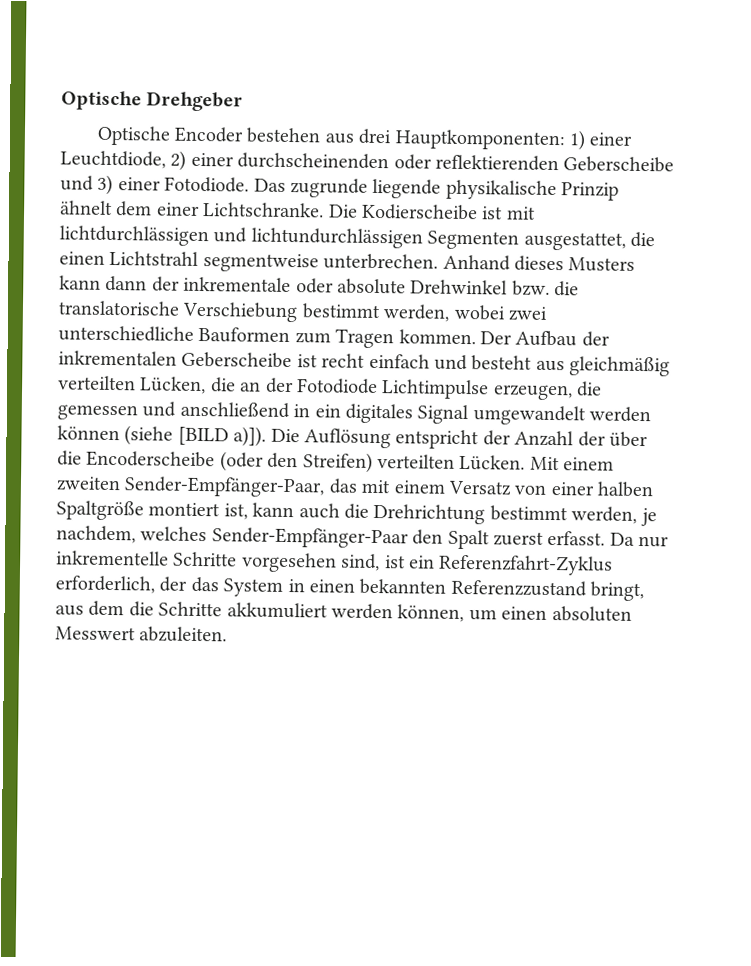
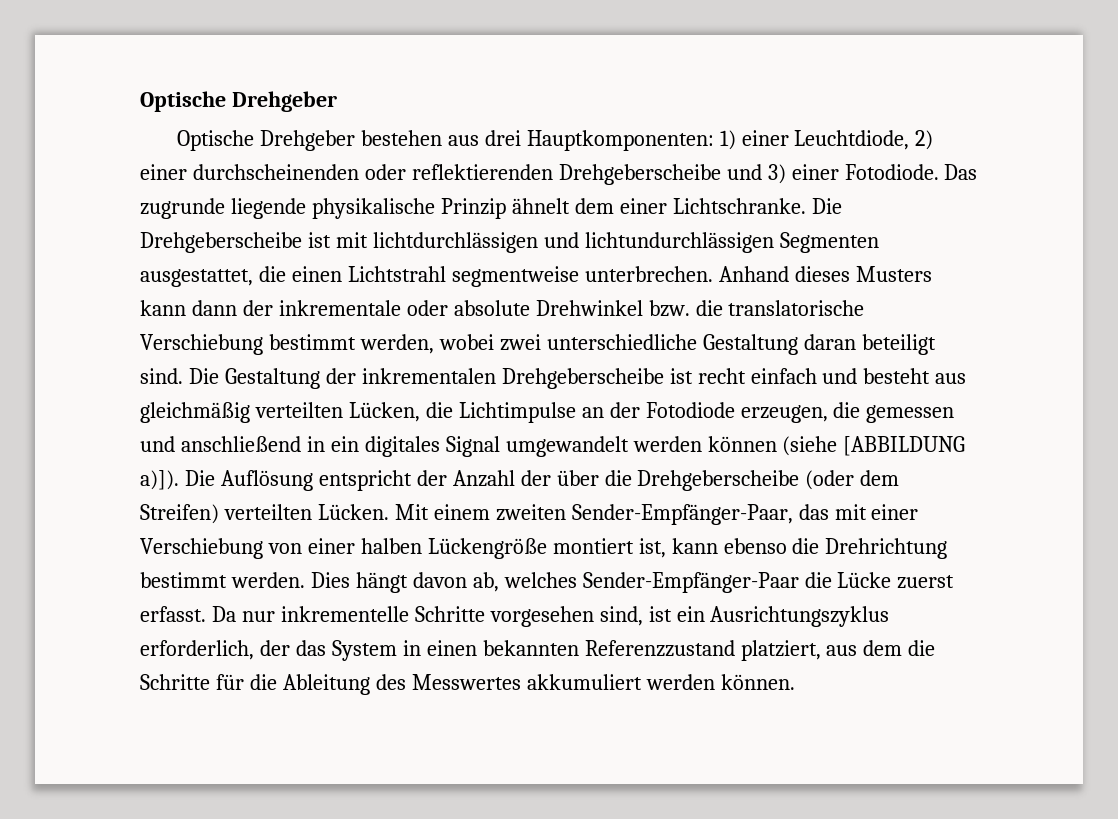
- Optische Encoder bestehen aus drei Hauptkomponenten: 1) einer Leuchtdiode, 2) einer durchscheinenden oder reflektierenden Geberscheibe und 3) einer Fotodiode.
+ Optische Drehgeber bestehen aus drei Hauptkomponenten: 1) einer Leuchtdiode, 2) einer durchscheinenden oder reflektierenden Drehgeberscheibe und 3) einer Fotodiode.
- Die Kodierscheibe ist mit lichtdurchlässigen und lichtundurchlässigen Segmenten ausgestattet, die einen Lichtstrahl segmentweise unterbrechen.
+ Die Drehgeberscheibe ist mit lichtdurchlässigen und lichtundurchlässigen Segmenten ausgestattet, die einen Lichtstrahl segmentweise unterbrechen.
- Anhand dieses Musters kann dann der inkrementale oder absolute Drehwinkel bzw. die translatorische Verschiebung bestimmt werden, wobei zwei unterschiedliche Bauformen zum Tragen kommen. Der Aufbau der inkrementalen Geberscheibe ist recht einfach und besteht aus gleichmäßig verteilten Lücken, die an der Fotodiode Lichtimpulse erzeugen, die gemessen und anschließend in ein digitales Signal umgewandelt werden können (siehe [BILD a)]).
+ Anhand dieses Musters kann dann der inkrementale oder absolute Drehwinkel bzw. die translatorische Verschiebung bestimmt werden, wobei zwei unterschiedliche Gestaltung daran beteiligt sind. Die Gestaltung der inkrementalen Drehgeberscheibe ist recht einfach und besteht aus gleichmäßig verteilten Lücken, die Lichtimpulse an der Fotodiode erzeugen, die gemessen und anschließend in ein digitales Signal umgewandelt werden können (siehe [ABBILDUNG a)]).
- Die Auflösung entspricht der Anzahl der über die Encoderscheibe (oder den Streifen) verteilten Lücken.
+ Die Auflösung entspricht der Anzahl der über die Drehgeberscheibe (oder dem Streifen) verteilten Lücken.
- Mit einem zweiten Sender-Empfänger-Paar, das mit einem Versatz von einer halben Spaltgröße montiert ist, kann auch die Drehrichtung bestimmt werden, je nachdem, welches Sender-Empfänger-Paar den Spalt zuerst erfasst.
+ Mit einem zweiten Sender-Empfänger-Paar, das mit einer Verschiebung von einer halben Lückengröße montiert ist, kann ebenso die Drehrichtung bestimmt werden. Dies hängt davon ab, welches Sender-Empfänger-Paar die Lücke zuerst erfasst.
- Da nur inkrementelle Schritte vorgesehen sind, ist ein Referenzfahrt-Zyklus erforderlich, der das System in einen bekannten Referenzzustand bringt, aus dem die Schritte akkumuliert werden können, um einen absoluten Messwert abzuleiten.
+ Da nur inkrementelle Schritte vorgesehen sind, ist ein Ausrichtungszyklus erforderlich, der das System in einen bekannten Referenzzustand platziert, aus dem die Schritte für die Ableitung des Messwertes akkumuliert werden können.

